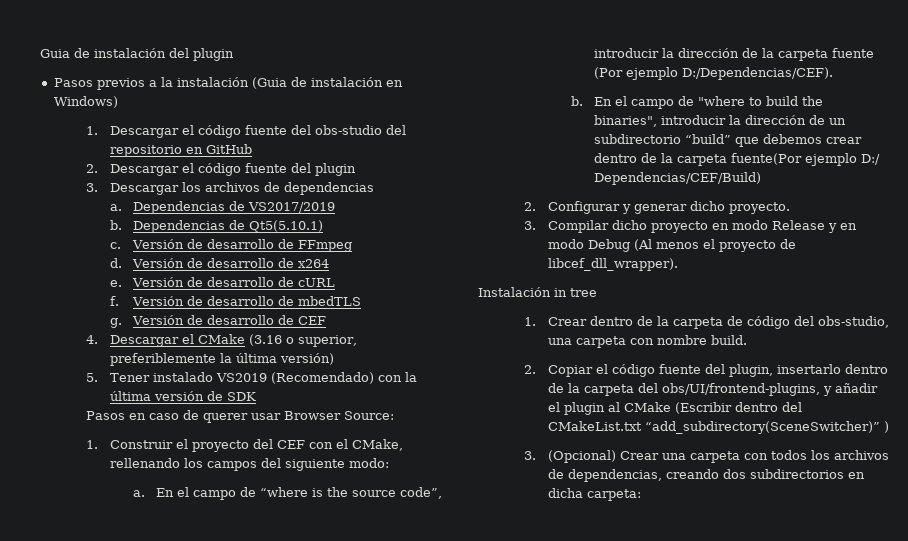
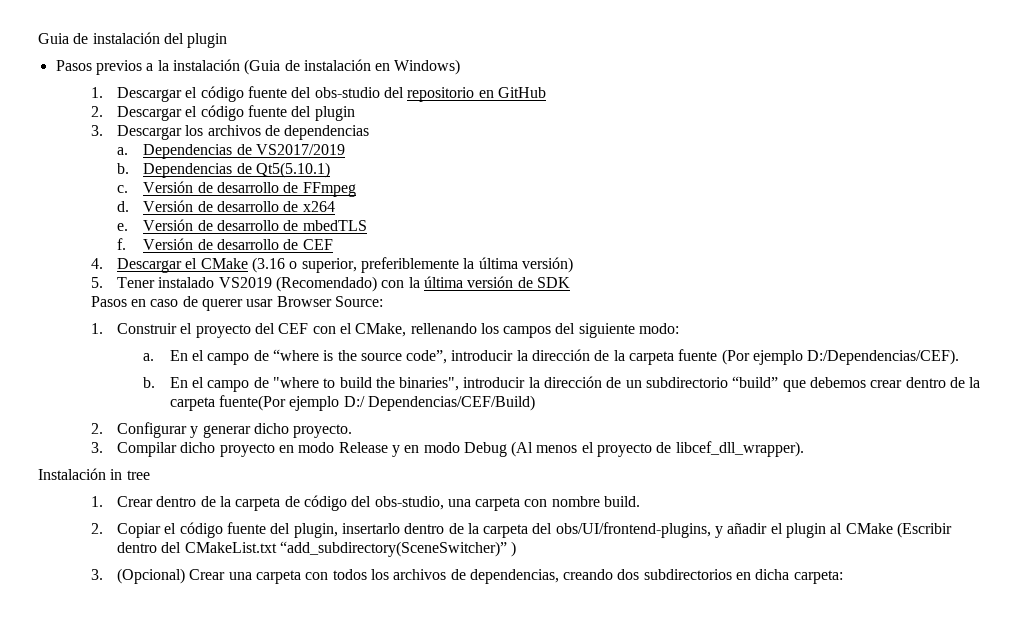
- Versión de desarrollo de cURL
- f. Versión de desarrollo de mbedTLS
+ Versión de desarrollo de mbedTLS
- g.
+ f.

